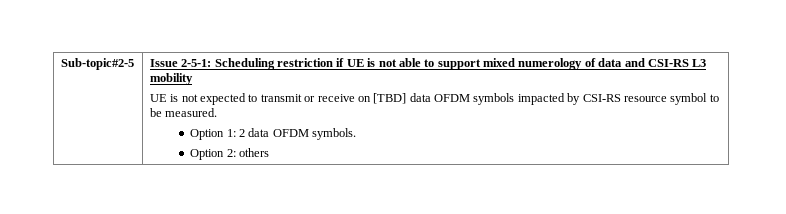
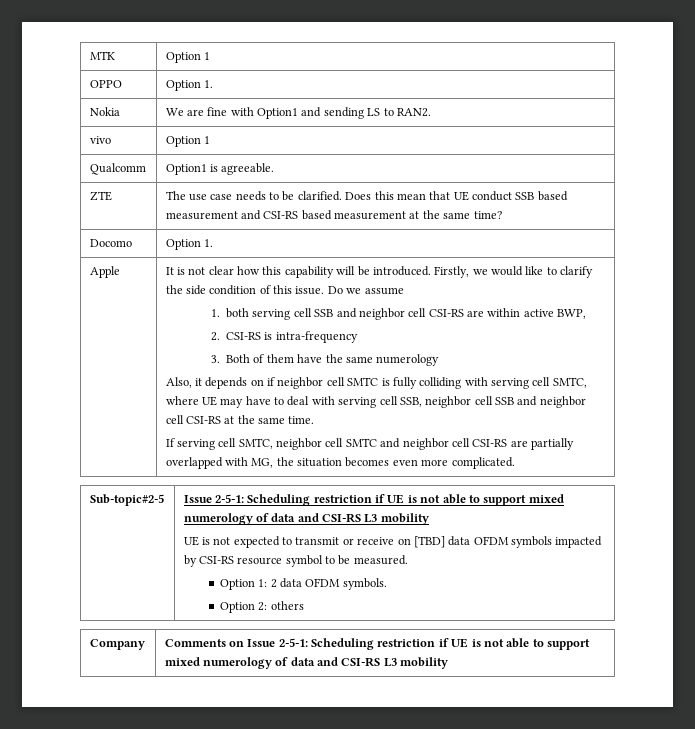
+ MTK | Option 1
+ OPPO | Option 1.
+ Nokia | We are fine with Option1 and sending LS to RAN2.
+ vivo | Option 1
+ Qualcomm | Option1 is agreeable.
+ ZTE | The use case needs to be clarified. Does this mean that UE conduct SSB based measurement and CSI-RS based measurement at the same time?
+ Docomo | Option 1.
+ Apple | It is not clear how this capability will be introduced. Firstly, we would like to clarify the side condition of this issue. Do we assume
+ 1. both serving cell SSB and neighbor cell CSI-RS are within active BWP,
+ 2. CSI-RS is intra-frequency
+ 3. Both of them have the same numerology
+ Also, it depends on if neighbor cell SMTC is fully colliding with serving cell SMTC, where UE may have to deal with serving cell SSB, neighbor cell SSB and neighbor cell CSI-RS at the same time.
+ If serving cell SMTC, neighbor cell SMTC and neighbor cell CSI-RS are partially overlapped with MG, the situation becomes even more complicated.
+ Company | Comments on Issue 2-5-1: Scheduling restriction if UE is not able to support mixed numerology of data and CSI-RS L3 mobility

